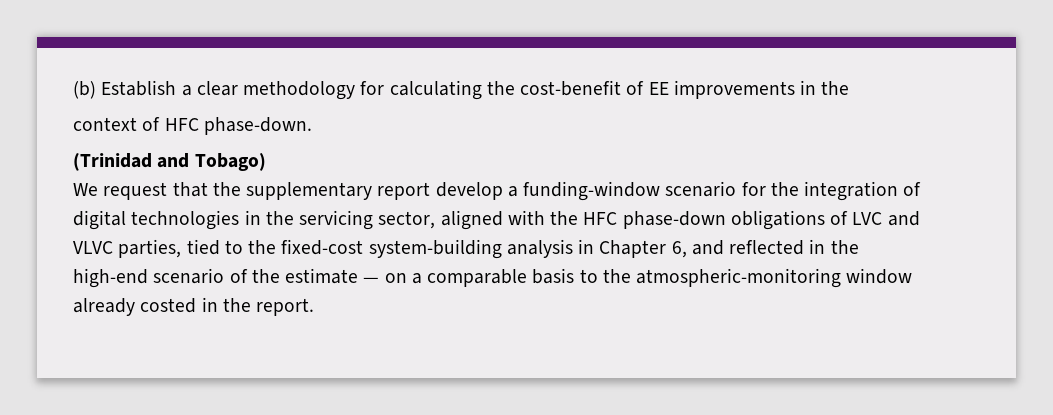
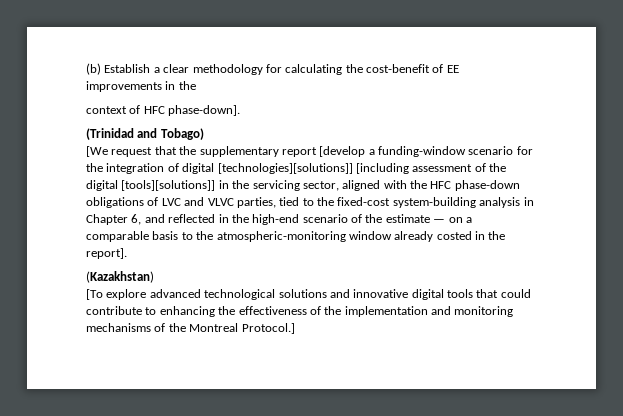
- context of HFC phase-down.
+ context of HFC phase-down].
- We request that the supplementary report develop a funding-window scenario for the integration of digital technologies in the servicing sector, aligned with the HFC phase-down obligations of LVC and VLVC parties, tied to the fixed-cost system-building analysis in Chapter 6, and reflected in the high-end scenario of the estimate — on a comparable basis to the atmospheric-monitoring window already costed in the report.
+ [We request that the supplementary report [develop a funding-window scenario for the integration of digital [technologies][solutions]] [including assessment of the digital [tools][solutions]] in the servicing sector, aligned with the HFC phase-down obligations of LVC and VLVC parties, tied to the fixed-cost system-building analysis in Chapter 6, and reflected in the high-end scenario of the estimate — on a comparable basis to the atmospheric-monitoring window already costed in the report].
+ (Kazakhstan)
+ [To explore advanced technological solutions and innovative digital tools that could contribute to enhancing the effectiveness of the implementation and monitoring mechanisms of the Montreal Protocol.]

